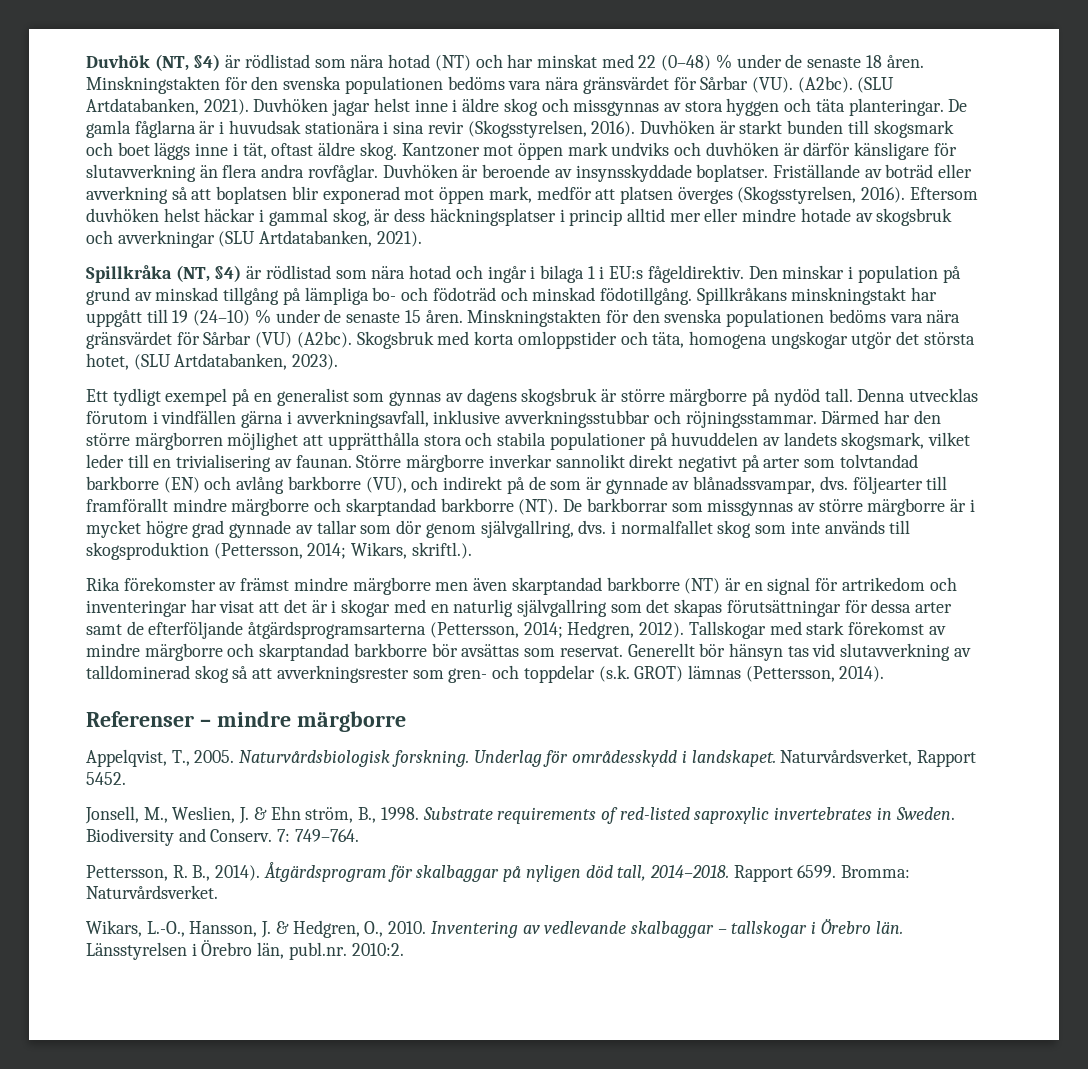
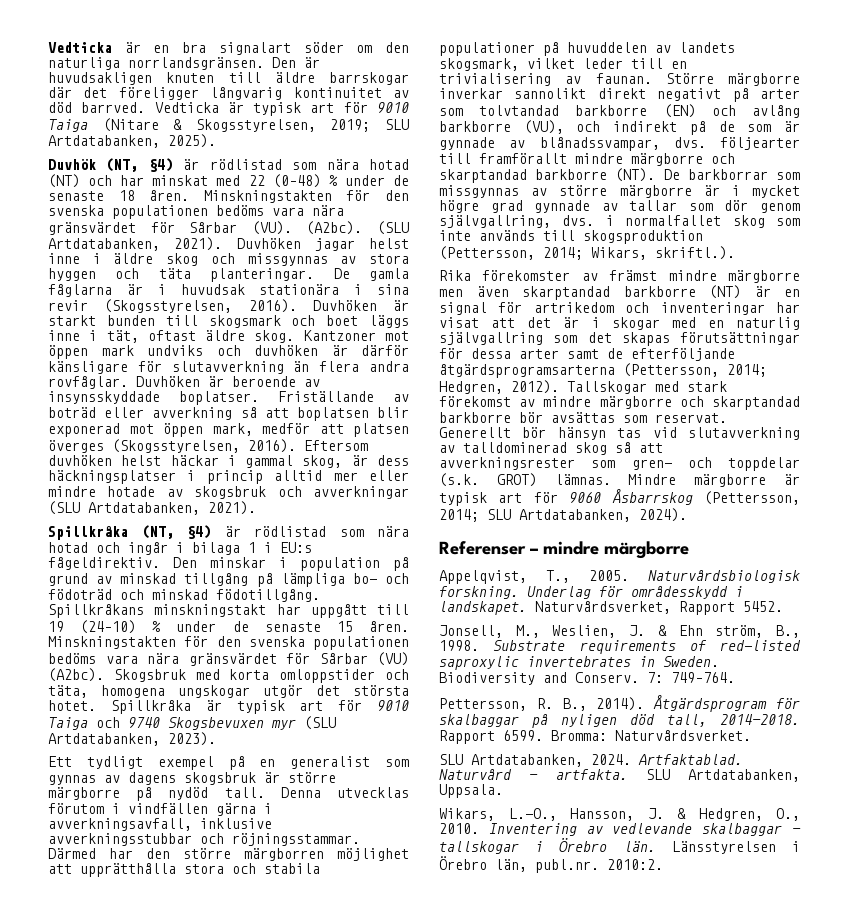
+ Vedticka är en bra signalart söder om den naturliga norrlandsgränsen. Den är huvudsakligen knuten till äldre barrskogar där det föreligger långvarig kontinuitet av död barrved. Vedticka är typisk art för 9010 Taiga (Nitare & Skogsstyrelsen, 2019; SLU Artdatabanken, 2025).
- Skogsbruk med korta omloppstider och täta, homogena ungskogar utgör det största hotet, (SLU Artdatabanken, 2023).
+ Skogsbruk med korta omloppstider och täta, homogena ungskogar utgör det största hotet. Spillkråka är typisk art för 9010 Taiga och 9740 Skogsbevuxen myr (SLU Artdatabanken, 2023).
- Generellt bör hänsyn tas vid slutavverkning av talldominerad skog så att avverkningsrester som gren- och toppdelar (s.k. GROT) lämnas (Pettersson, 2014).
+ Generellt bör hänsyn tas vid slutavverkning av talldominerad skog så att avverkningsrester som gren- och toppdelar (s.k. GROT) lämnas. Mindre märgborre är typisk art för 9060 Åsbarrskog (Pettersson, 2014; SLU Artdatabanken, 2024).
+ SLU Artdatabanken, 2024. Artfaktablad. Naturvård – artfakta. SLU Artdatabanken, Uppsala.

